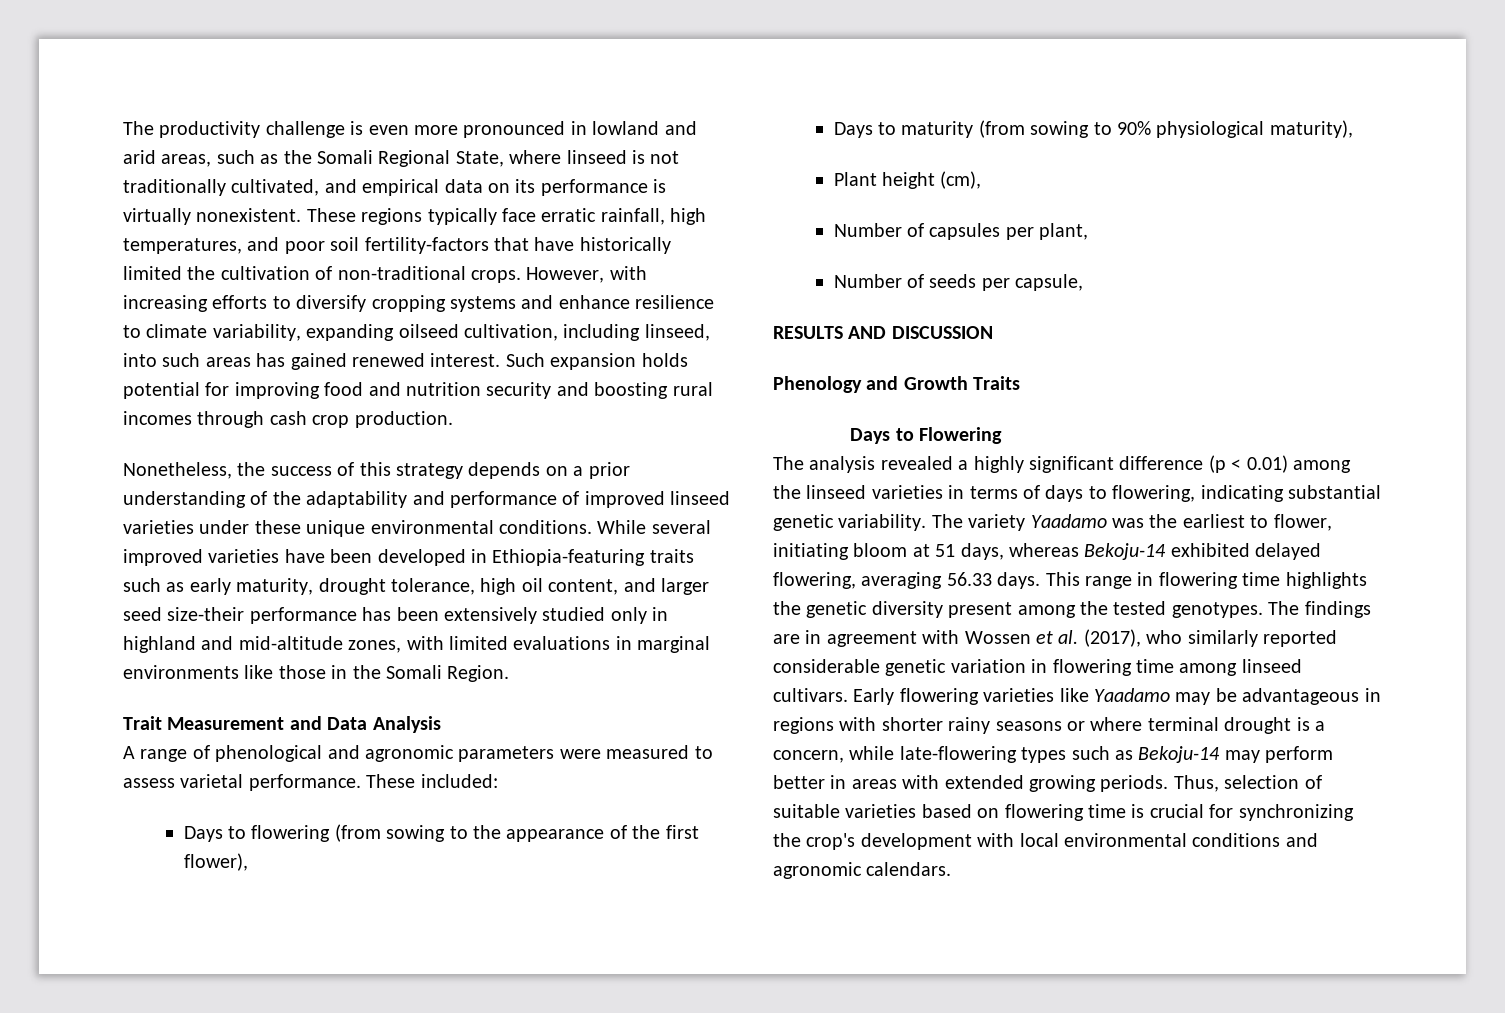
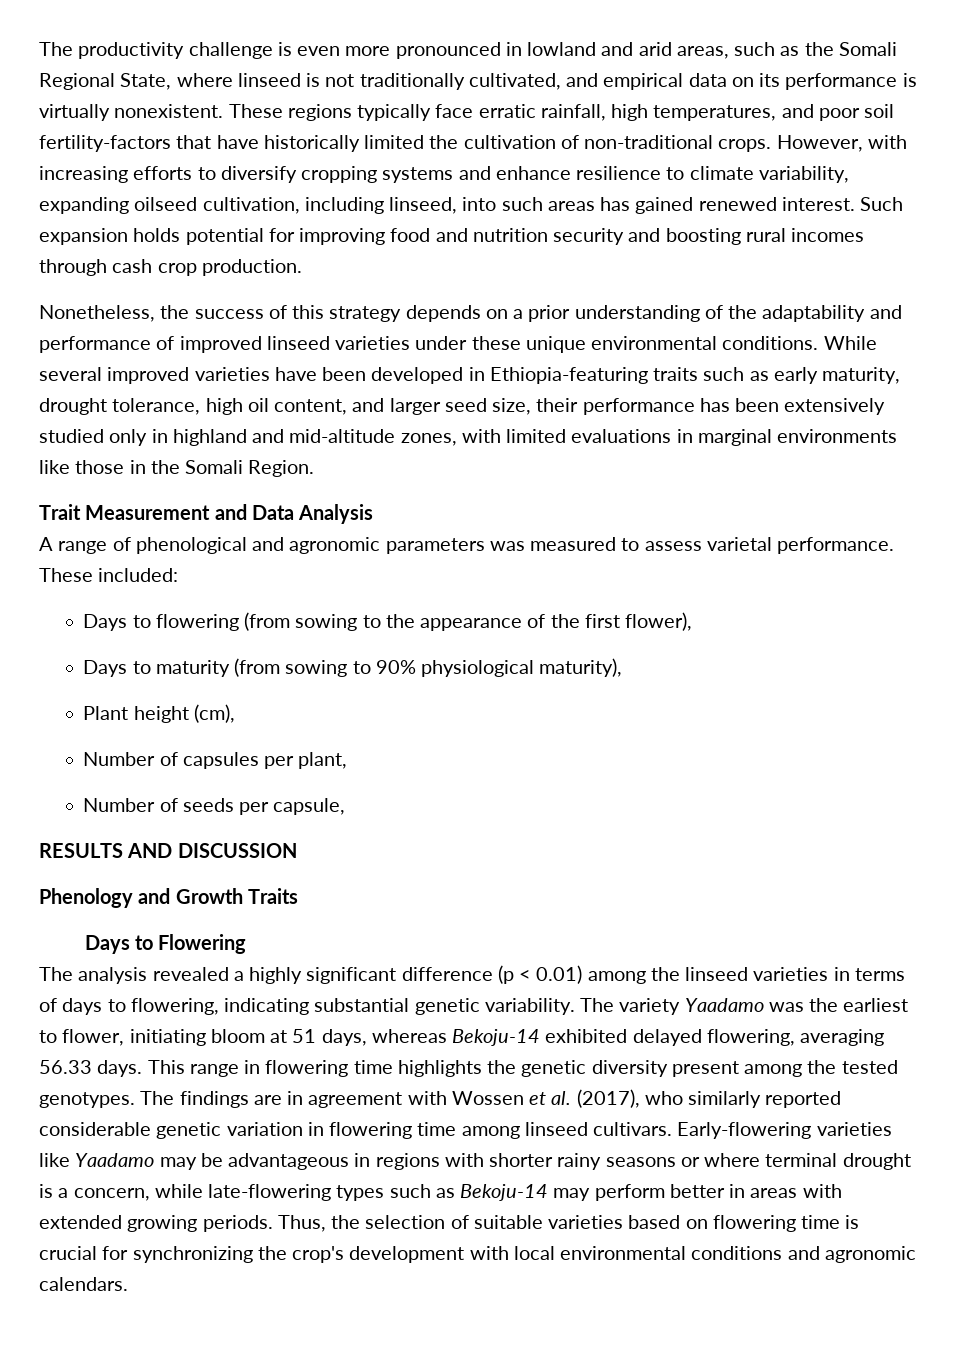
- While several improved varieties have been developed in Ethiopia-featuring traits such as early maturity, drought tolerance, high oil content, and larger seed size-their performance has been extensively studied only in highland and mid-altitude zones, with limited evaluations in marginal environments like those in the Somali Region.
+ While several improved varieties have been developed in Ethiopia-featuring traits such as early maturity, drought tolerance, high oil content, and larger seed size, their performance has been extensively studied only in highland and mid-altitude zones, with limited evaluations in marginal environments like those in the Somali Region.
- A range of phenological and agronomic parameters were measured to assess varietal performance.
+ A range of phenological and agronomic parameters was measured to assess varietal performance.
- Early flowering varieties like Yaadamo may be advantageous in regions with shorter rainy seasons or where terminal drought is a concern, while late-flowering types such as Bekoju-14 may perform better in areas with extended growing periods.
+ Early-flowering varieties like Yaadamo may be advantageous in regions with shorter rainy seasons or where terminal drought is a concern, while late-flowering types such as Bekoju-14 may perform better in areas with extended growing periods.
- Thus, selection of suitable varieties based on flowering time is crucial for synchronizing the crop's development with local environmental conditions and agronomic calendars.
+ Thus, the selection of suitable varieties based on flowering time is crucial for synchronizing the crop's development with local environmental conditions and agronomic calendars.

